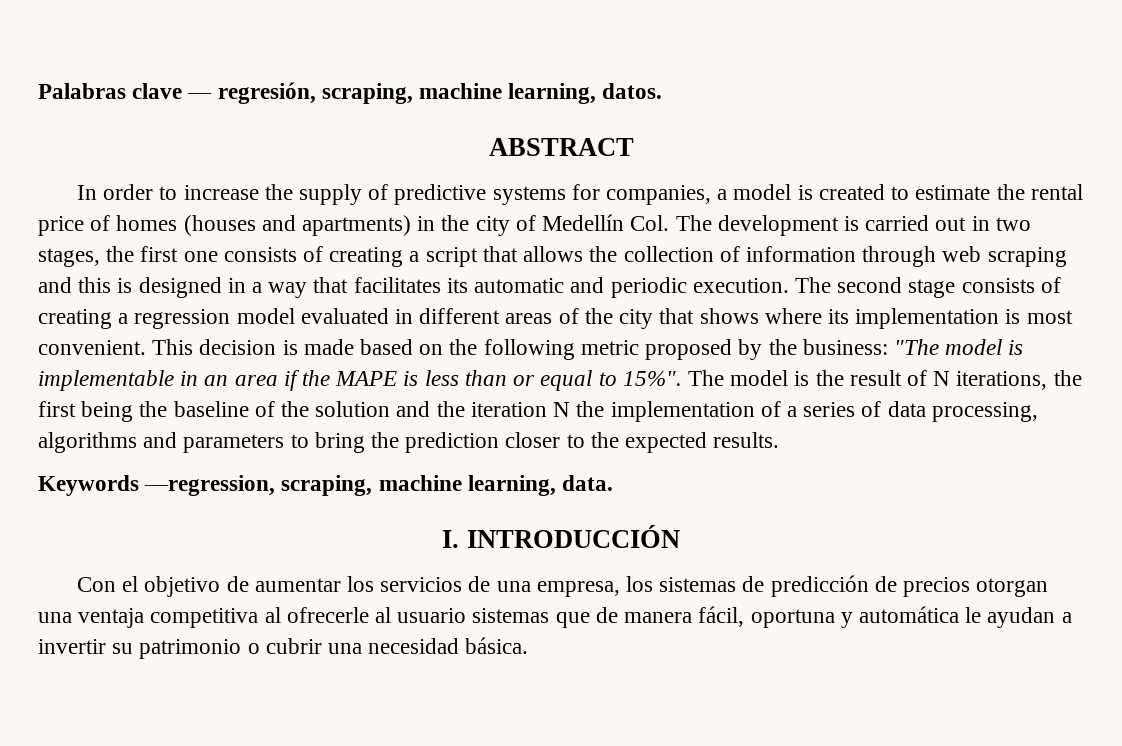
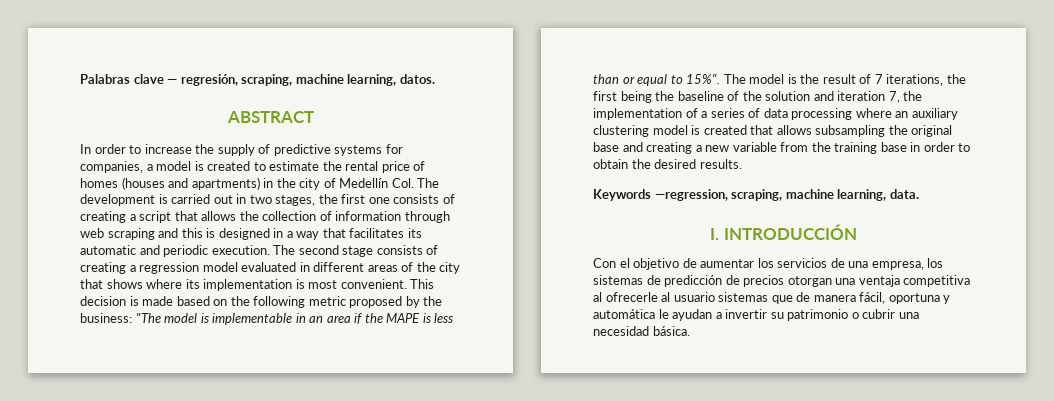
- The model is the result of N iterations, the first being the baseline of the solution and the iteration N the implementation of a series of data processing, algorithms and parameters to bring the prediction closer to the expected results.
+ The model is the result of 7 iterations, the first being the baseline of the solution and iteration 7, the implementation of a series of data processing where an auxiliary clustering model is created that allows subsampling the original base and creating a new variable from the training base in order to obtain the desired results.

